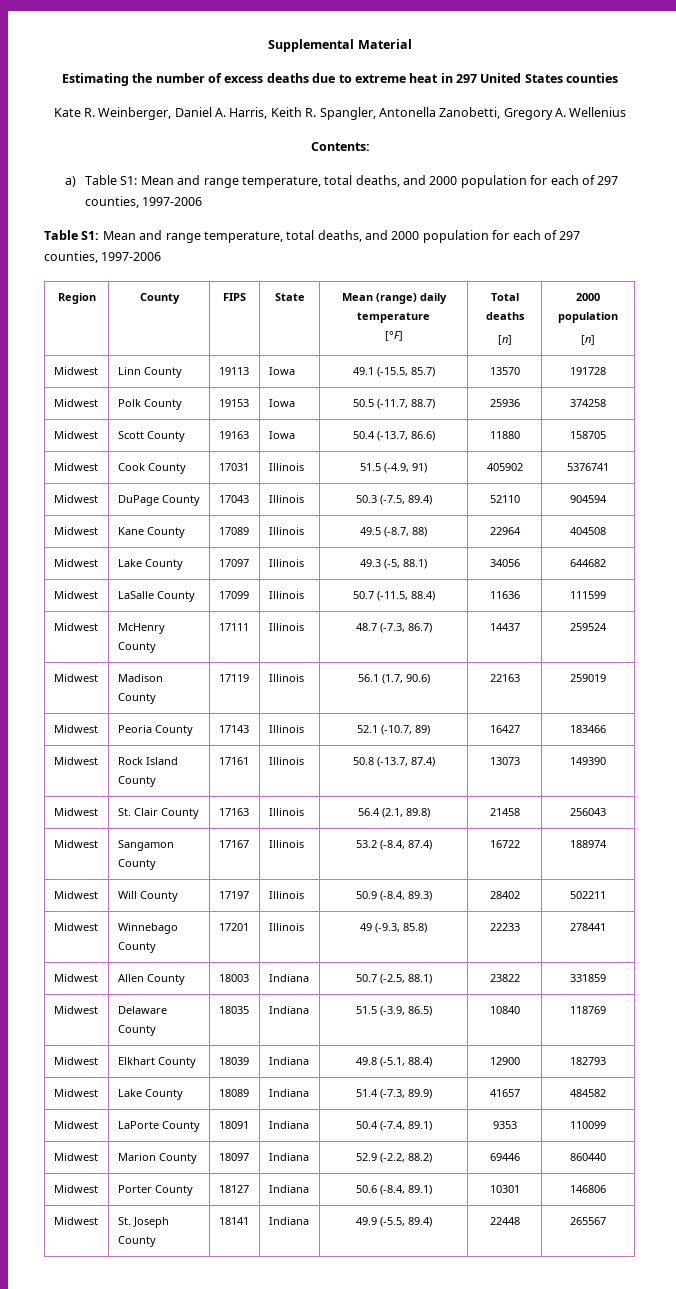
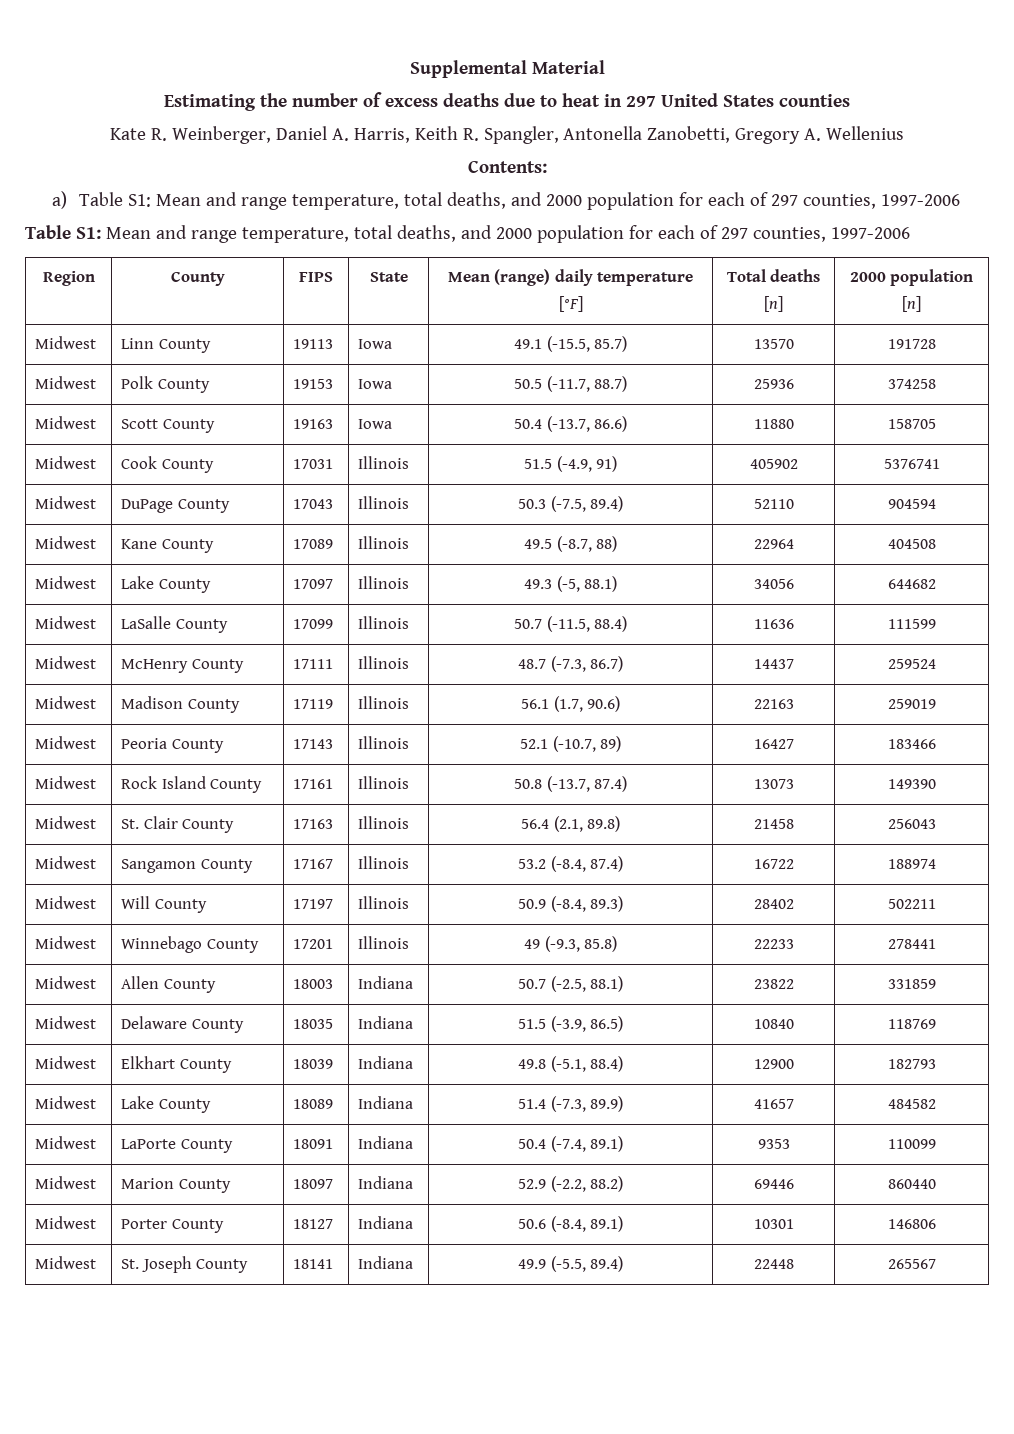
- Estimating the number of excess deaths due to extreme heat in 297 United States counties
+ Estimating the number of excess deaths due to heat in 297 United States counties

